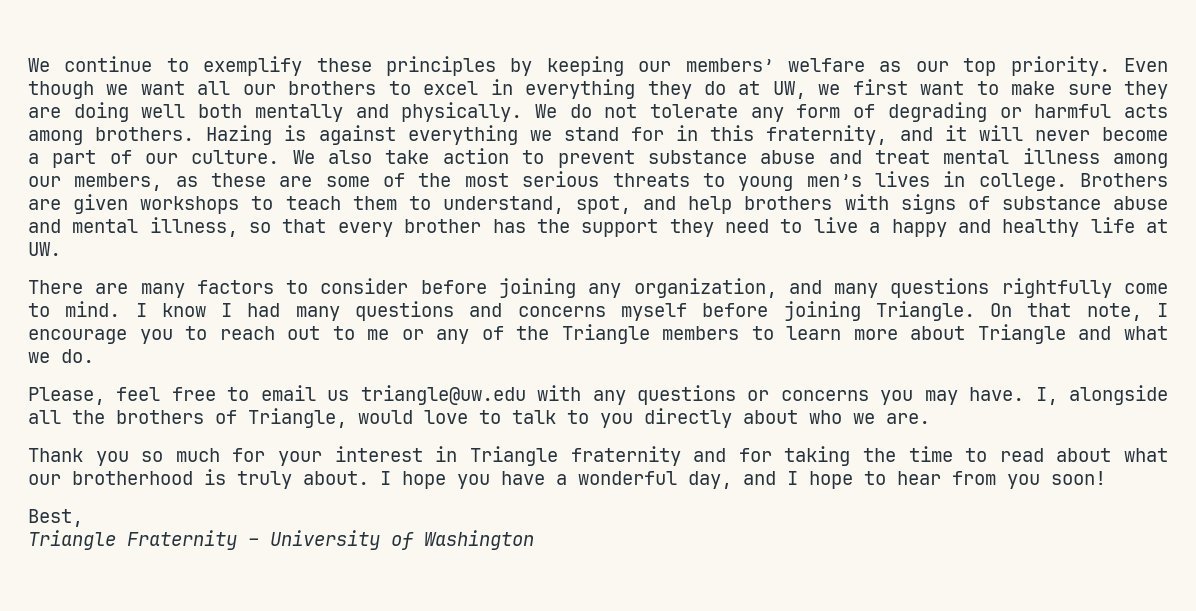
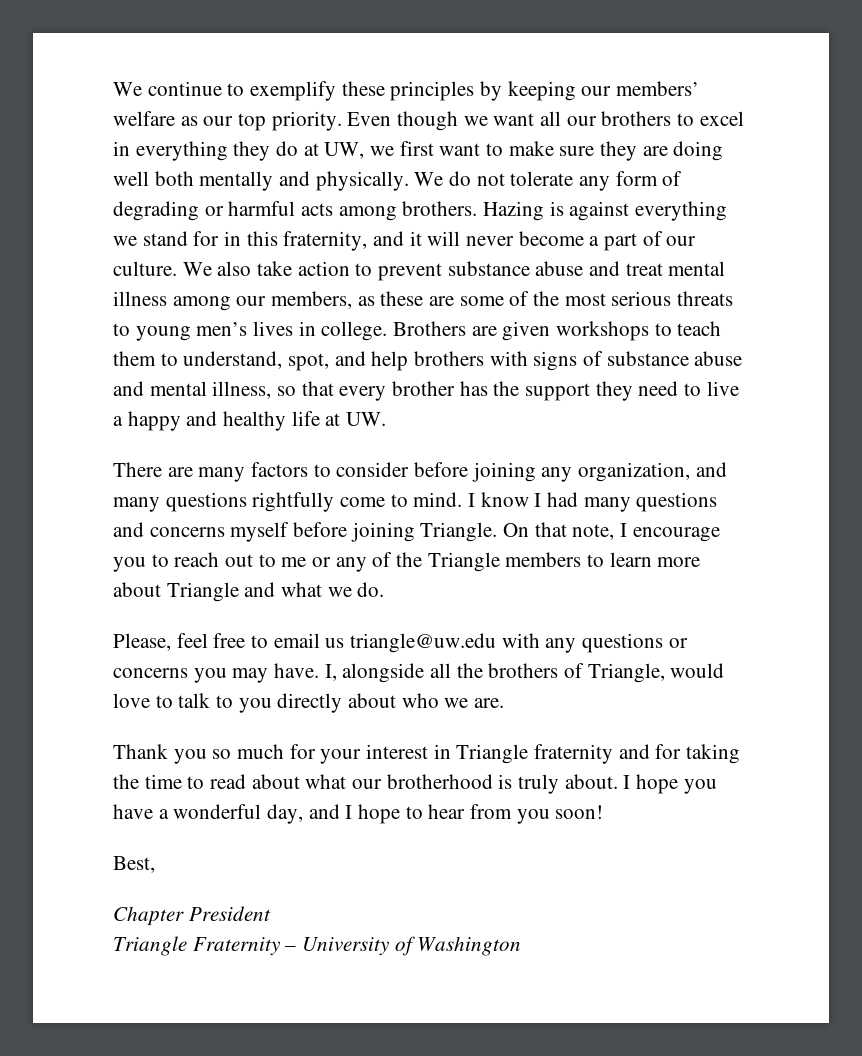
+ Chapter President

